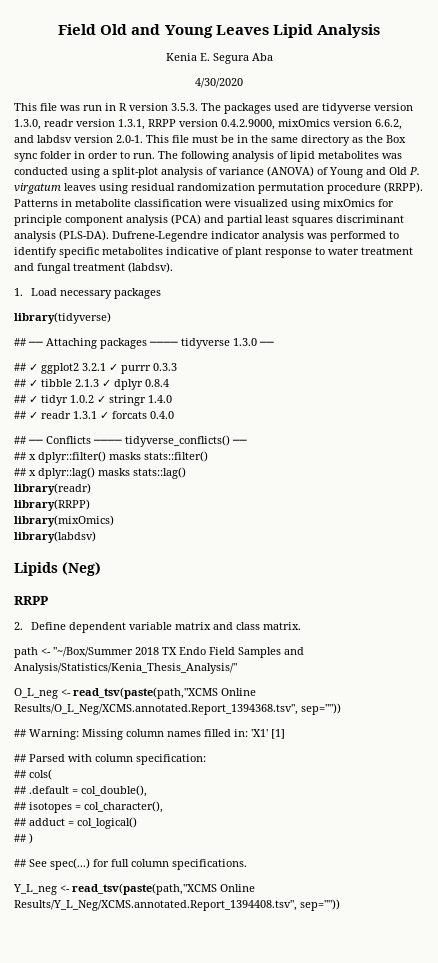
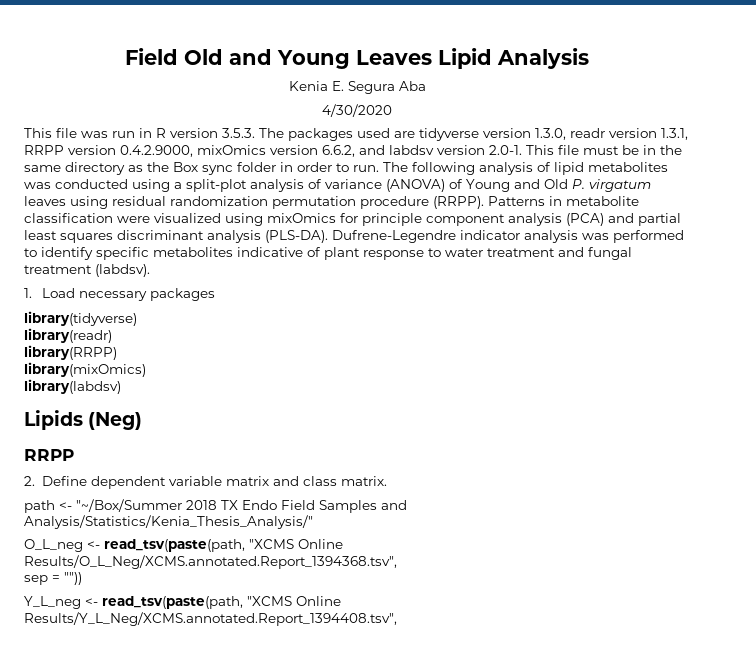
- ## ── Attaching packages ──── tidyverse 1.3.0 ──
- ## ✓ ggplot2 3.2.1 ✓ purrr 0.3.3
- ## ✓ tibble 2.1.3 ✓ dplyr 0.8.4
- ## ✓ tidyr 1.0.2 ✓ stringr 1.4.0
- ## ✓ readr 1.3.1 ✓ forcats 0.4.0
- ## ── Conflicts ──── tidyverse_conflicts() ──
- ## x dplyr::filter() masks stats::filter()
- ## x dplyr::lag() masks stats::lag()
- O_L_neg <- read_tsv(paste(path,"XCMS Online Results/O_L_Neg/XCMS.annotated.Report_1394368.tsv", sep=""))
- ## Warning: Missing column names filled in: 'X1' [1]
- ## Parsed with column specification:
- ## cols(
- ## .default = col_double(),
- ## isotopes = col_character(),
- ## adduct = col_logical()
- ## )
- ## See spec(...) for full column specifications.
+ O_L_neg <- read_tsv(paste(path, "XCMS Online Results/O_L_Neg/XCMS.annotated.Report_1394368.tsv",
+ sep = ""))
- Y_L_neg <- read_tsv(paste(path,"XCMS Online Results/Y_L_Neg/XCMS.annotated.Report_1394408.tsv", sep=""))
+ Y_L_neg <- read_tsv(paste(path, "XCMS Online Results/Y_L_Neg/XCMS.annotated.Report_1394408.tsv",

